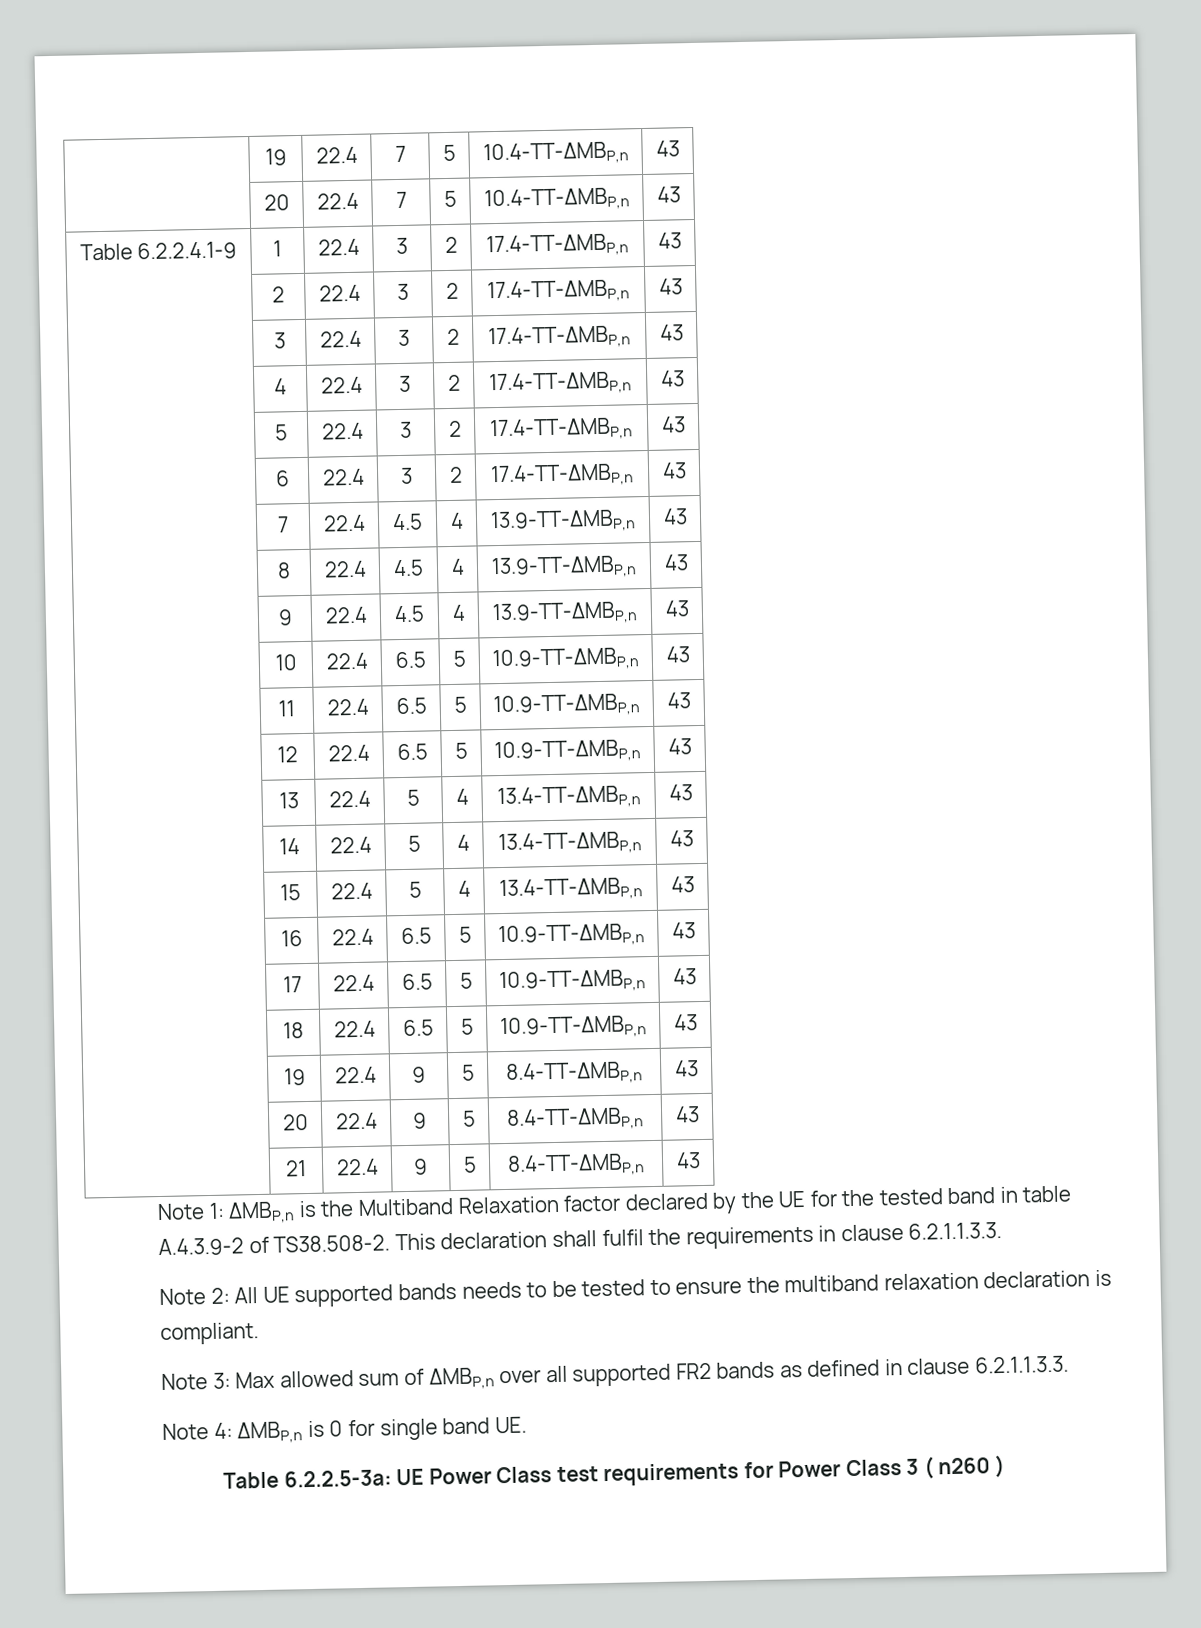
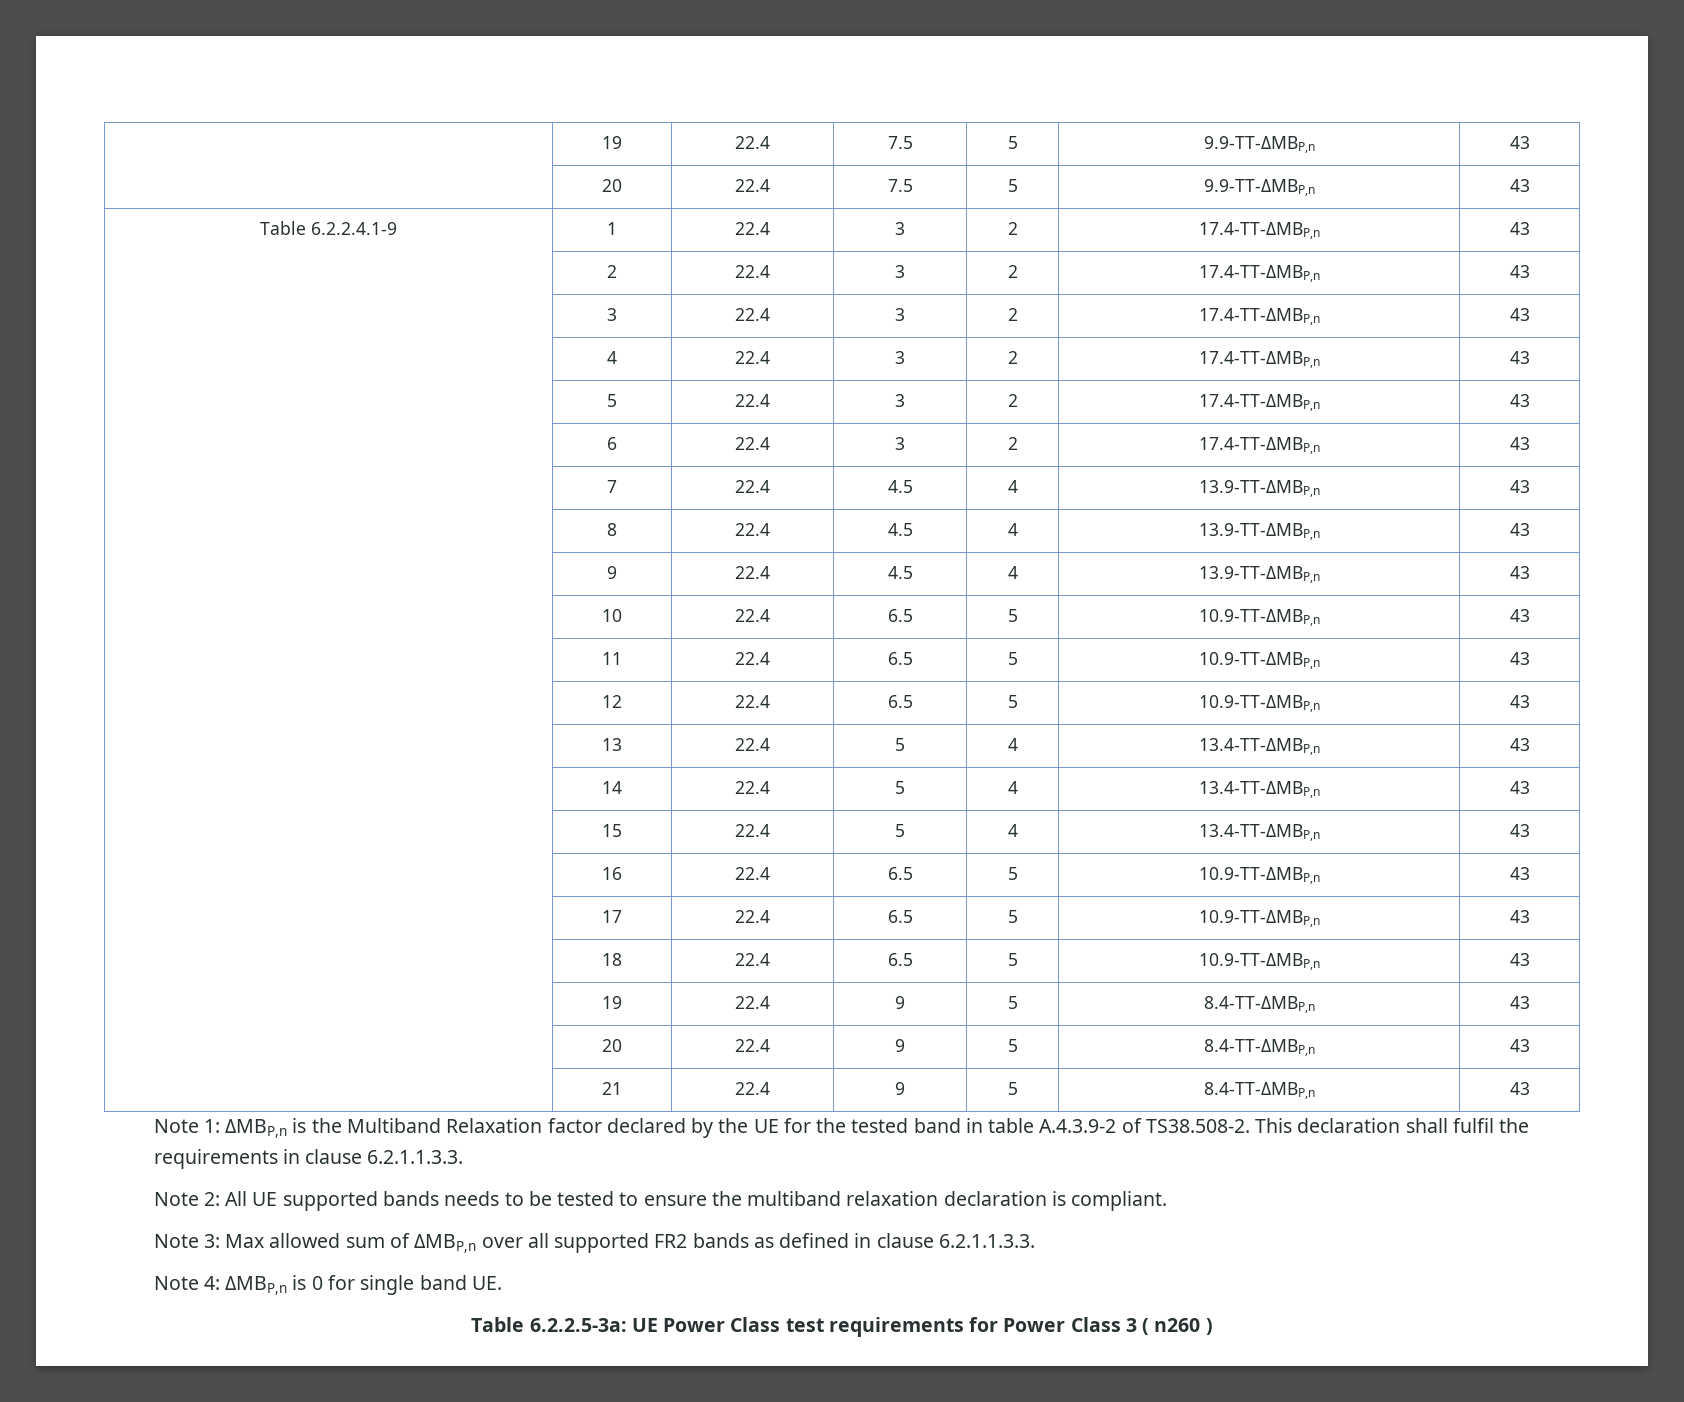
- | 19 | 22.4 | 7 | 5 | 10.4-TT-ΔMBP,n | 43
- | 20 | 22.4 | 7 | 5 | 10.4-TT-ΔMBP,n | 43
+ | 19 | 22.4 | 7.5 | 5 | 9.9-TT-ΔMBP,n | 43
+ | 20 | 22.4 | 7.5 | 5 | 9.9-TT-ΔMBP,n | 43

